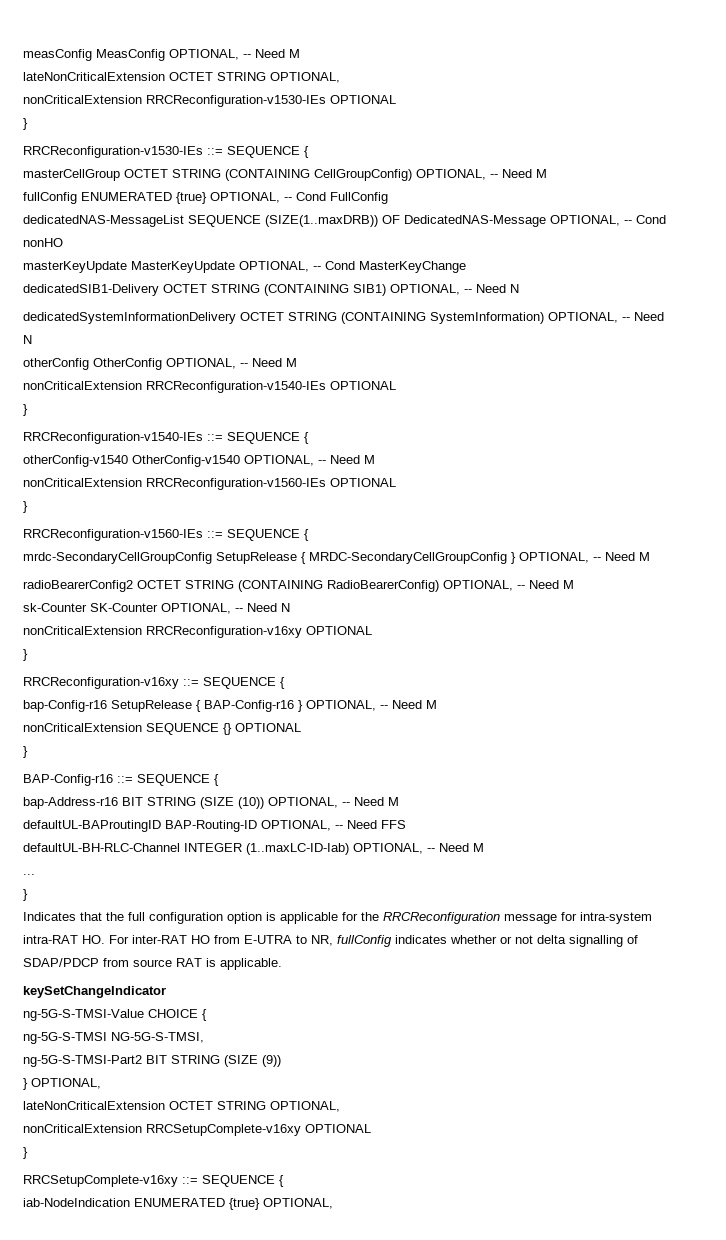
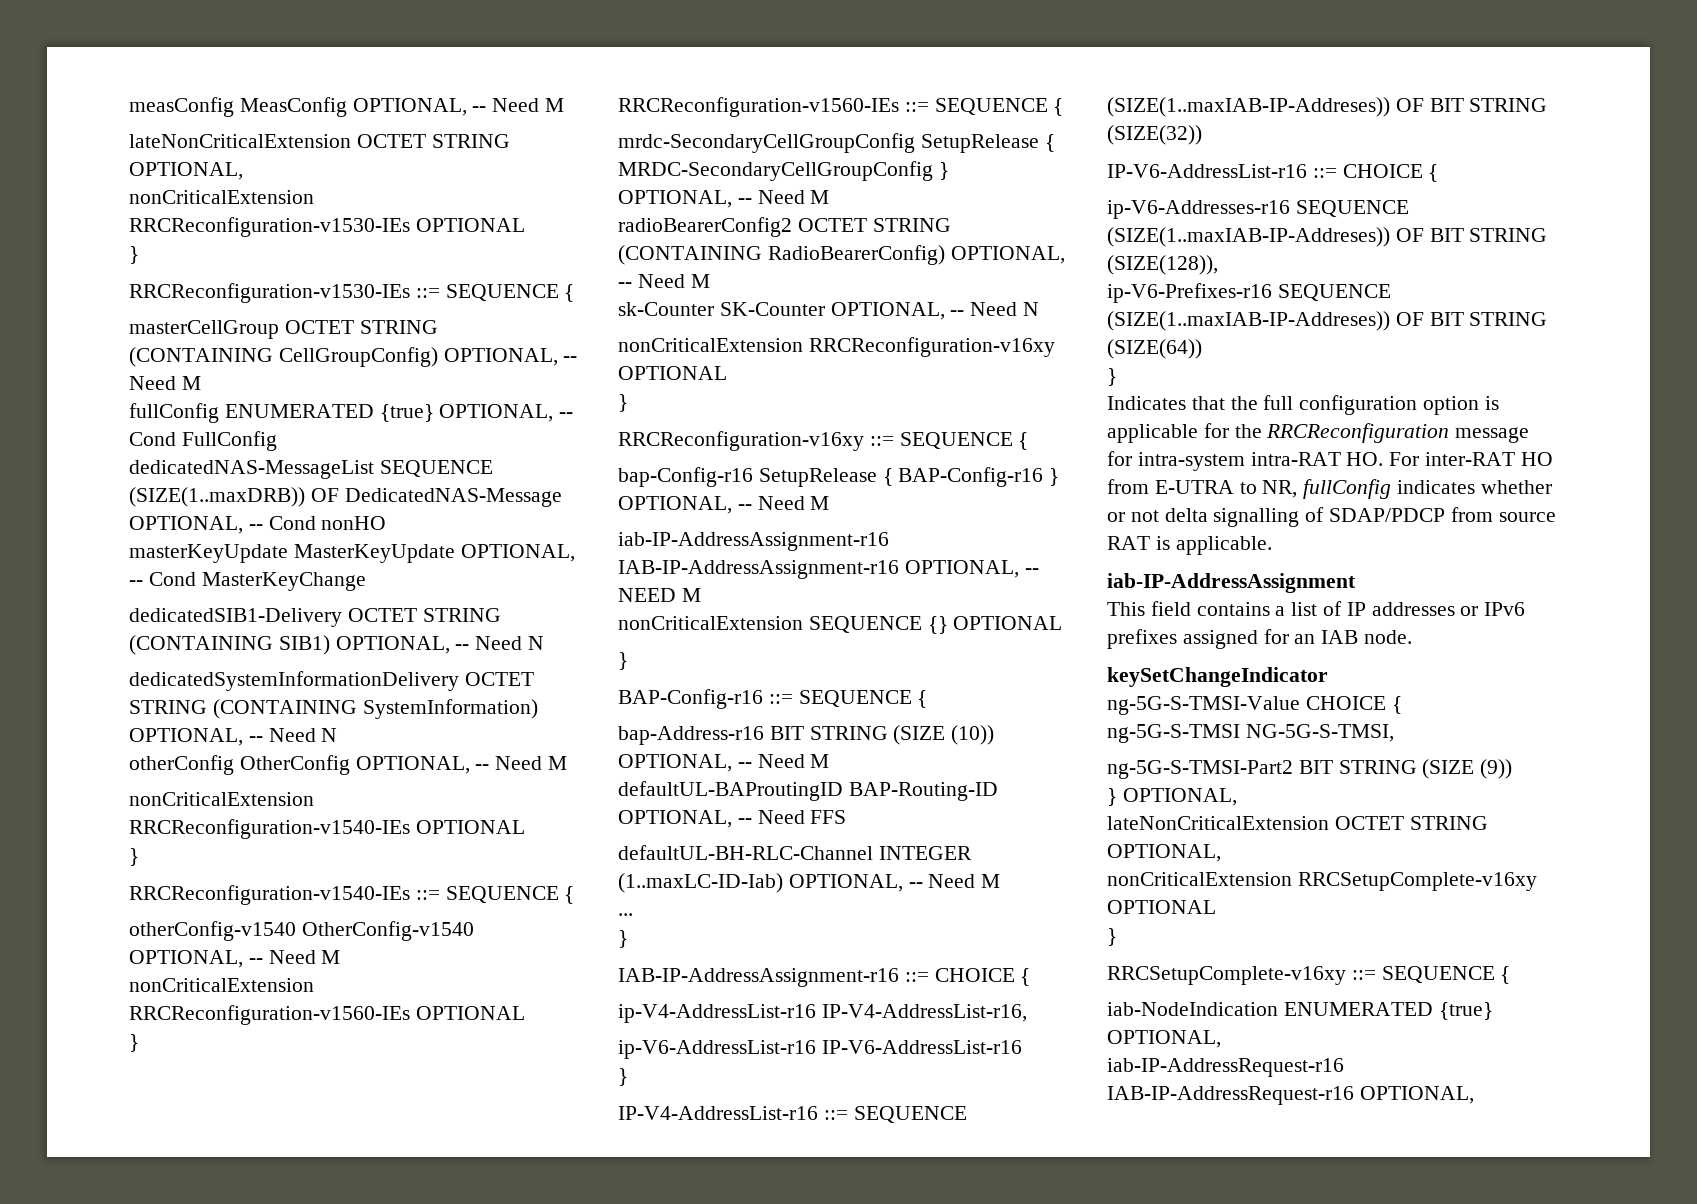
+ iab-IP-AddressAssignment-r16 IAB-IP-AddressAssignment-r16 OPTIONAL, -- NEED M
+ IAB-IP-AddressAssignment-r16 ::= CHOICE {
+ ip-V4-AddressList-r16 IP-V4-AddressList-r16,
+ ip-V6-AddressList-r16 IP-V6-AddressList-r16
+ }
+ IP-V4-AddressList-r16 ::= SEQUENCE (SIZE(1..maxIAB-IP-Addreses)) OF BIT STRING (SIZE(32))
+ IP-V6-AddressList-r16 ::= CHOICE {
+ ip-V6-Addresses-r16 SEQUENCE (SIZE(1..maxIAB-IP-Addreses)) OF BIT STRING (SIZE(128)),
+ ip-V6-Prefixes-r16 SEQUENCE (SIZE(1..maxIAB-IP-Addreses)) OF BIT STRING (SIZE(64))
+ }
+ iab-IP-AddressAssignment
+ This field contains a list of IP addresses or IPv6 prefixes assigned for an IAB node.
+ iab-IP-AddressRequest-r16 IAB-IP-AddressRequest-r16 OPTIONAL,

